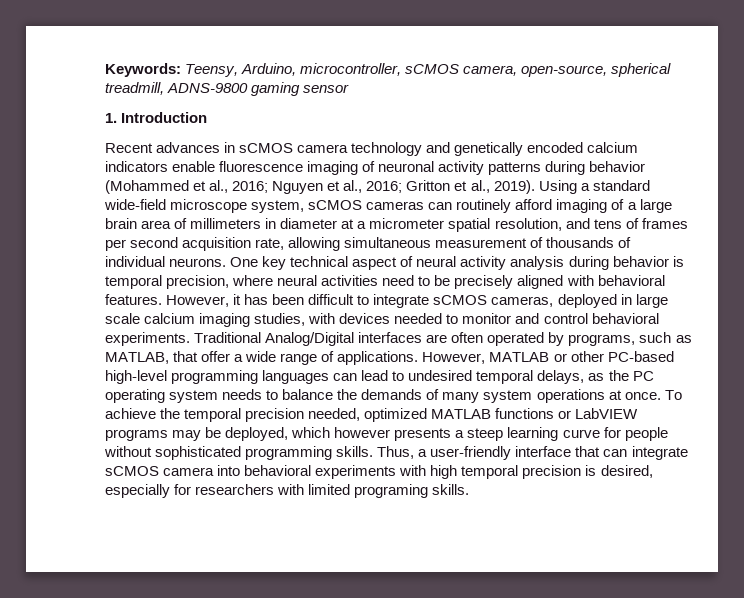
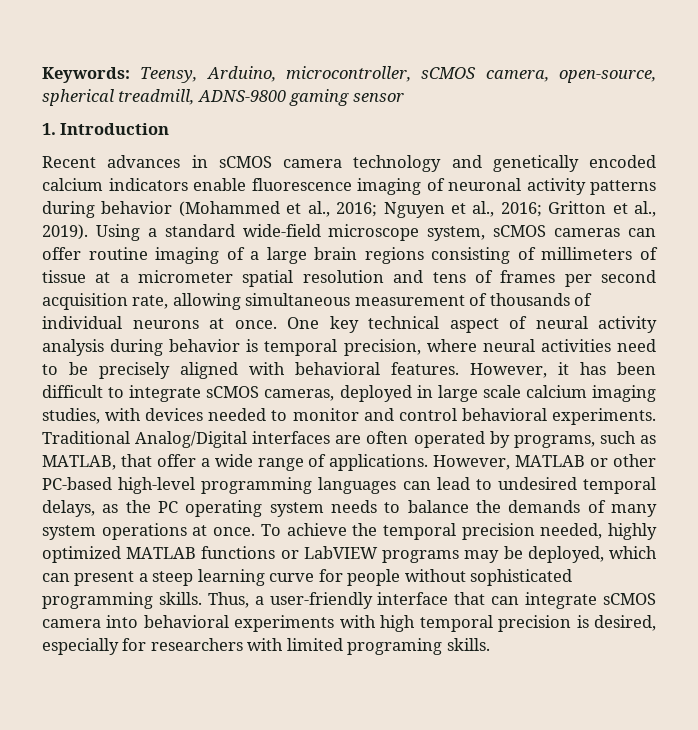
- Using a standard wide-field microscope system, sCMOS cameras can routinely afford imaging of a large brain area of millimeters in diameter at a micrometer spatial resolution, and tens of frames per second acquisition rate, allowing simultaneous measurement of thousands of individual neurons.
+ Using a standard wide-field microscope system, sCMOS cameras can offer routine imaging of a large brain regions consisting of millimeters of tissue at a micrometer spatial resolution and tens of frames per second acquisition rate, allowing simultaneous measurement of thousands of individual neurons at once.
- To achieve the temporal precision needed, optimized MATLAB functions or LabVIEW programs may be deployed, which however presents a steep learning curve for people without sophisticated programming skills.
+ To achieve the temporal precision needed, highly optimized MATLAB functions or LabVIEW programs may be deployed, which can present a steep learning curve for people without sophisticated programming skills.

